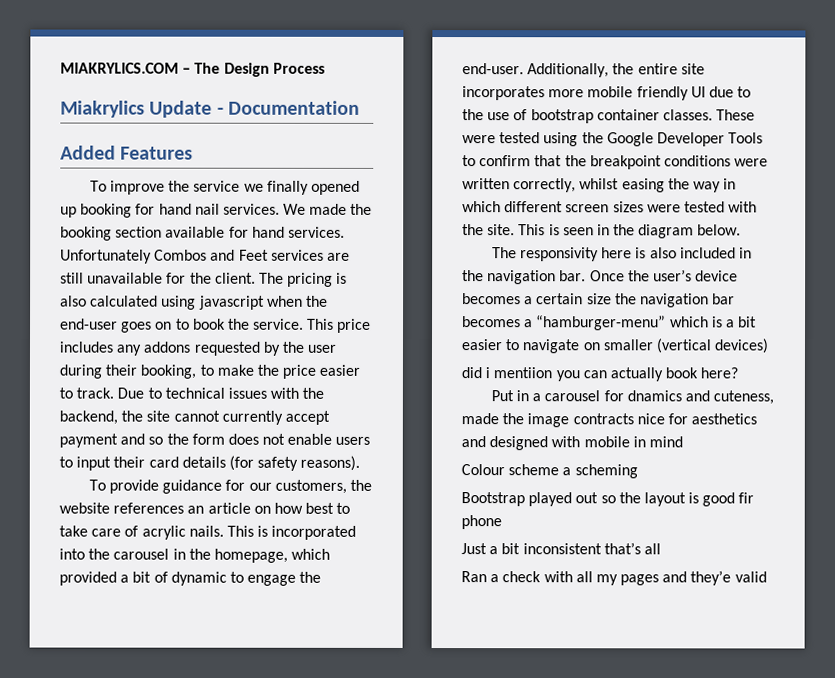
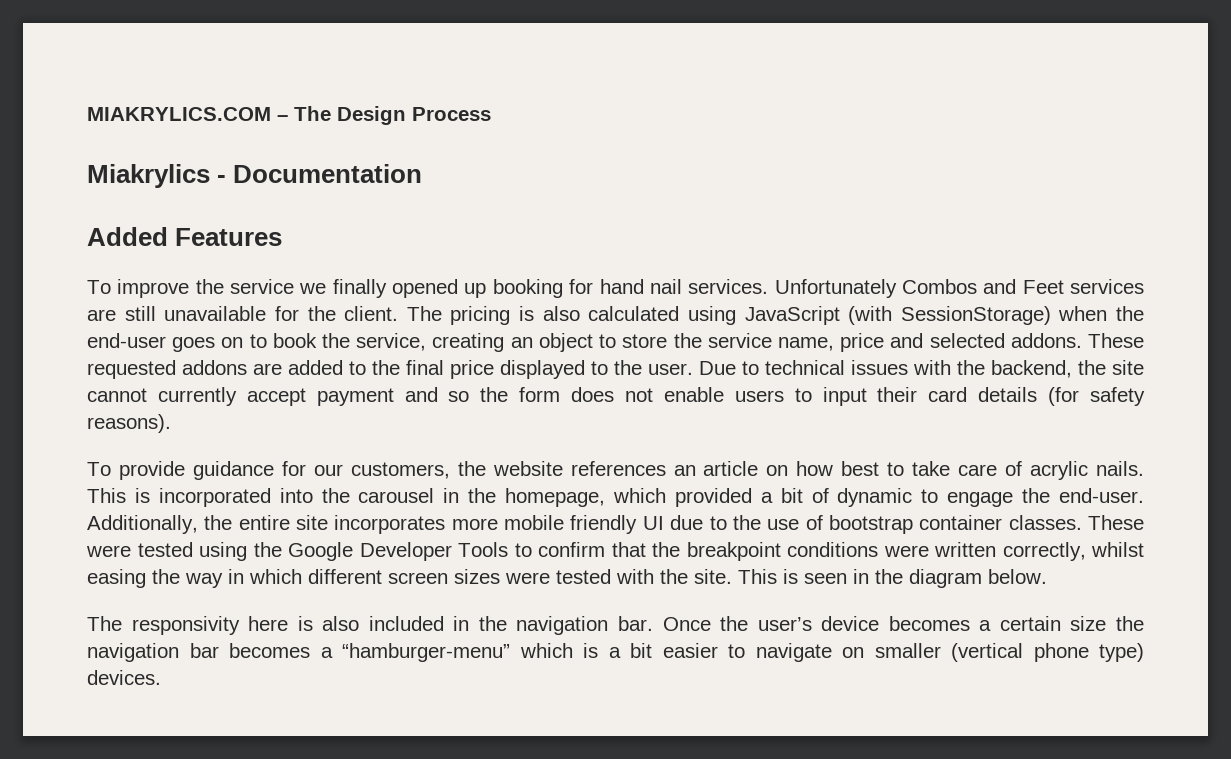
- Miakrylics Update - Documentation
+ Miakrylics - Documentation
- We made the booking section available for hand services.
- The pricing is also calculated using javascript when the end-user goes on to book the service. This price includes any addons requested by the user during their booking, to make the price easier to track.
+ The pricing is also calculated using JavaScript (with SessionStorage) when the end-user goes on to book the service, creating an object to store the service name, price and selected addons. These requested addons are added to the final price displayed to the user.
- Once the user’s device becomes a certain size the navigation bar becomes a “hamburger-menu” which is a bit easier to navigate on smaller (vertical devices)
- did i mentiion you can actually book here?
- Put in a carousel for dnamics and cuteness, made the image contracts nice for aesthetics and designed with mobile in mind
- Colour scheme a scheming
- Bootstrap played out so the layout is good fir phone
- Just a bit inconsistent that’s all
- Ran a check with all my pages and they’e valid
+ Once the user’s device becomes a certain size the navigation bar becomes a “hamburger-menu” which is a bit easier to navigate on smaller (vertical phone type) devices.

